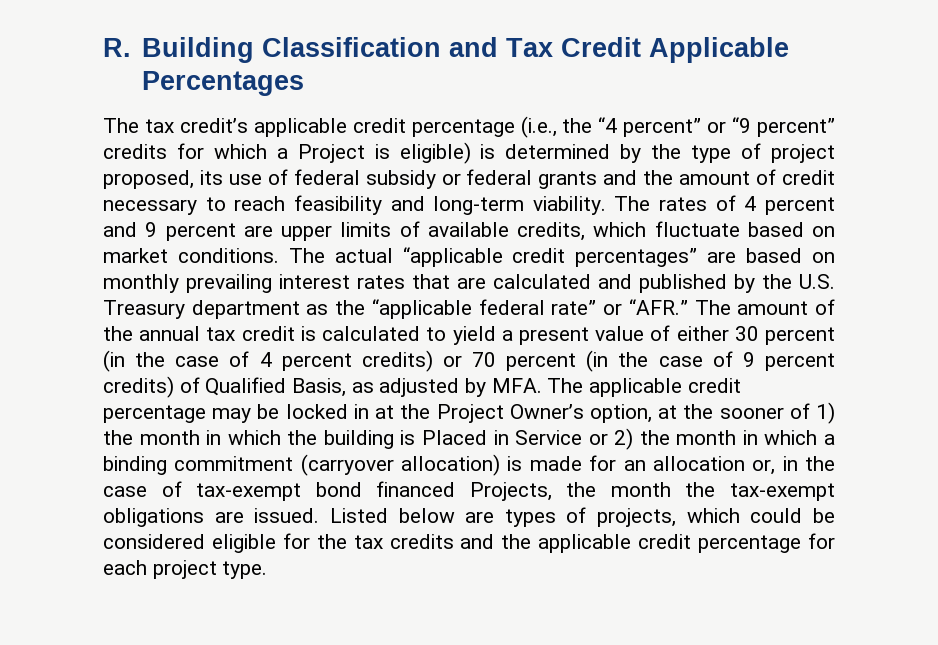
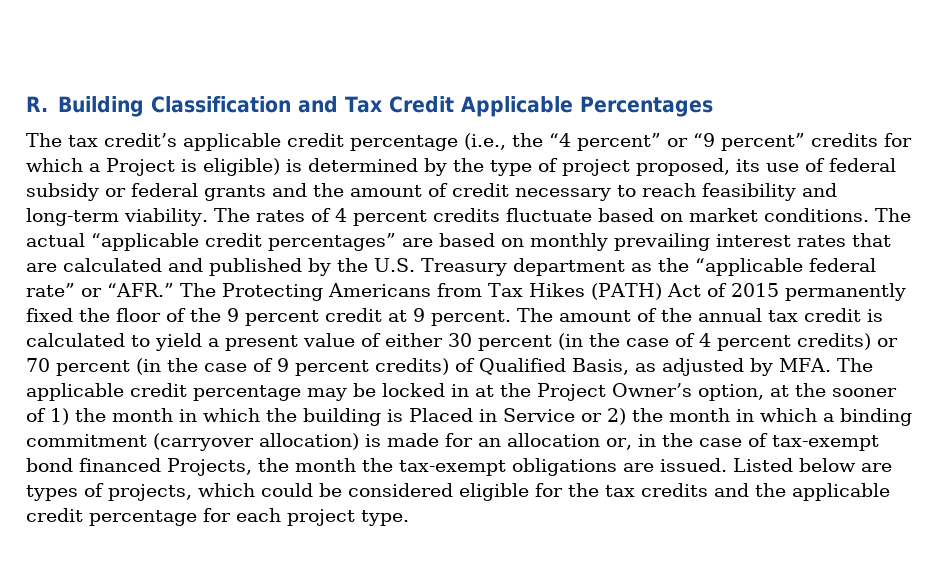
- The rates of 4 percent and 9 percent are upper limits of available credits, which fluctuate based on market conditions.
+ The rates of 4 percent credits fluctuate based on market conditions.
- The actual “applicable credit percentages” are based on monthly prevailing interest rates that are calculated and published by the U.S. Treasury department as the “applicable federal rate” or “AFR.” The amount of the annual tax credit is calculated to yield a present value of either 30 percent (in the case of 4 percent credits) or 70 percent (in the case of 9 percent credits) of Qualified Basis, as adjusted by MFA. The applicable credit percentage may be locked in at the Project Owner’s option, at the sooner of 1) the month in which the building is Placed in Service or 2) the month in which a binding commitment (carryover allocation) is made for an allocation or, in the case of tax-exempt bond financed Projects, the month the tax-exempt obligations are issued.
+ The actual “applicable credit percentages” are based on monthly prevailing interest rates that are calculated and published by the U.S. Treasury department as the “applicable federal rate” or “AFR.” The Protecting Americans from Tax Hikes (PATH) Act of 2015 permanently fixed the floor of the 9 percent credit at 9 percent. The amount of the annual tax credit is calculated to yield a present value of either 30 percent (in the case of 4 percent credits) or 70 percent (in the case of 9 percent credits) of Qualified Basis, as adjusted by MFA. The applicable credit percentage may be locked in at the Project Owner’s option, at the sooner of 1) the month in which the building is Placed in Service or 2) the month in which a binding commitment (carryover allocation) is made for an allocation or, in the case of tax-exempt bond financed Projects, the month the tax-exempt obligations are issued.

